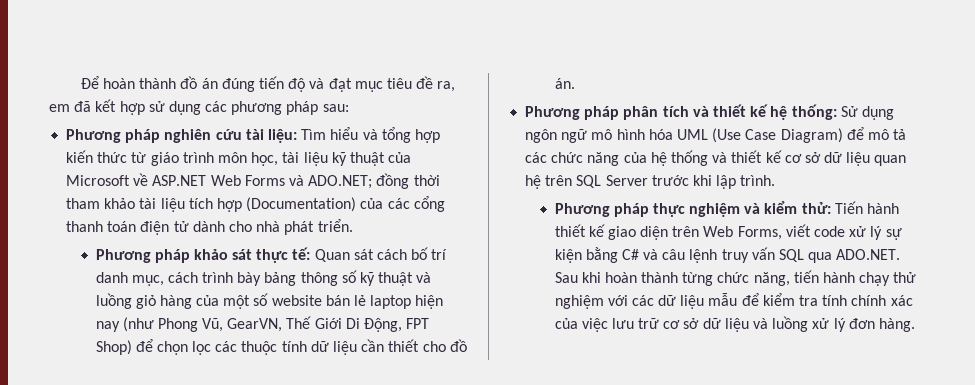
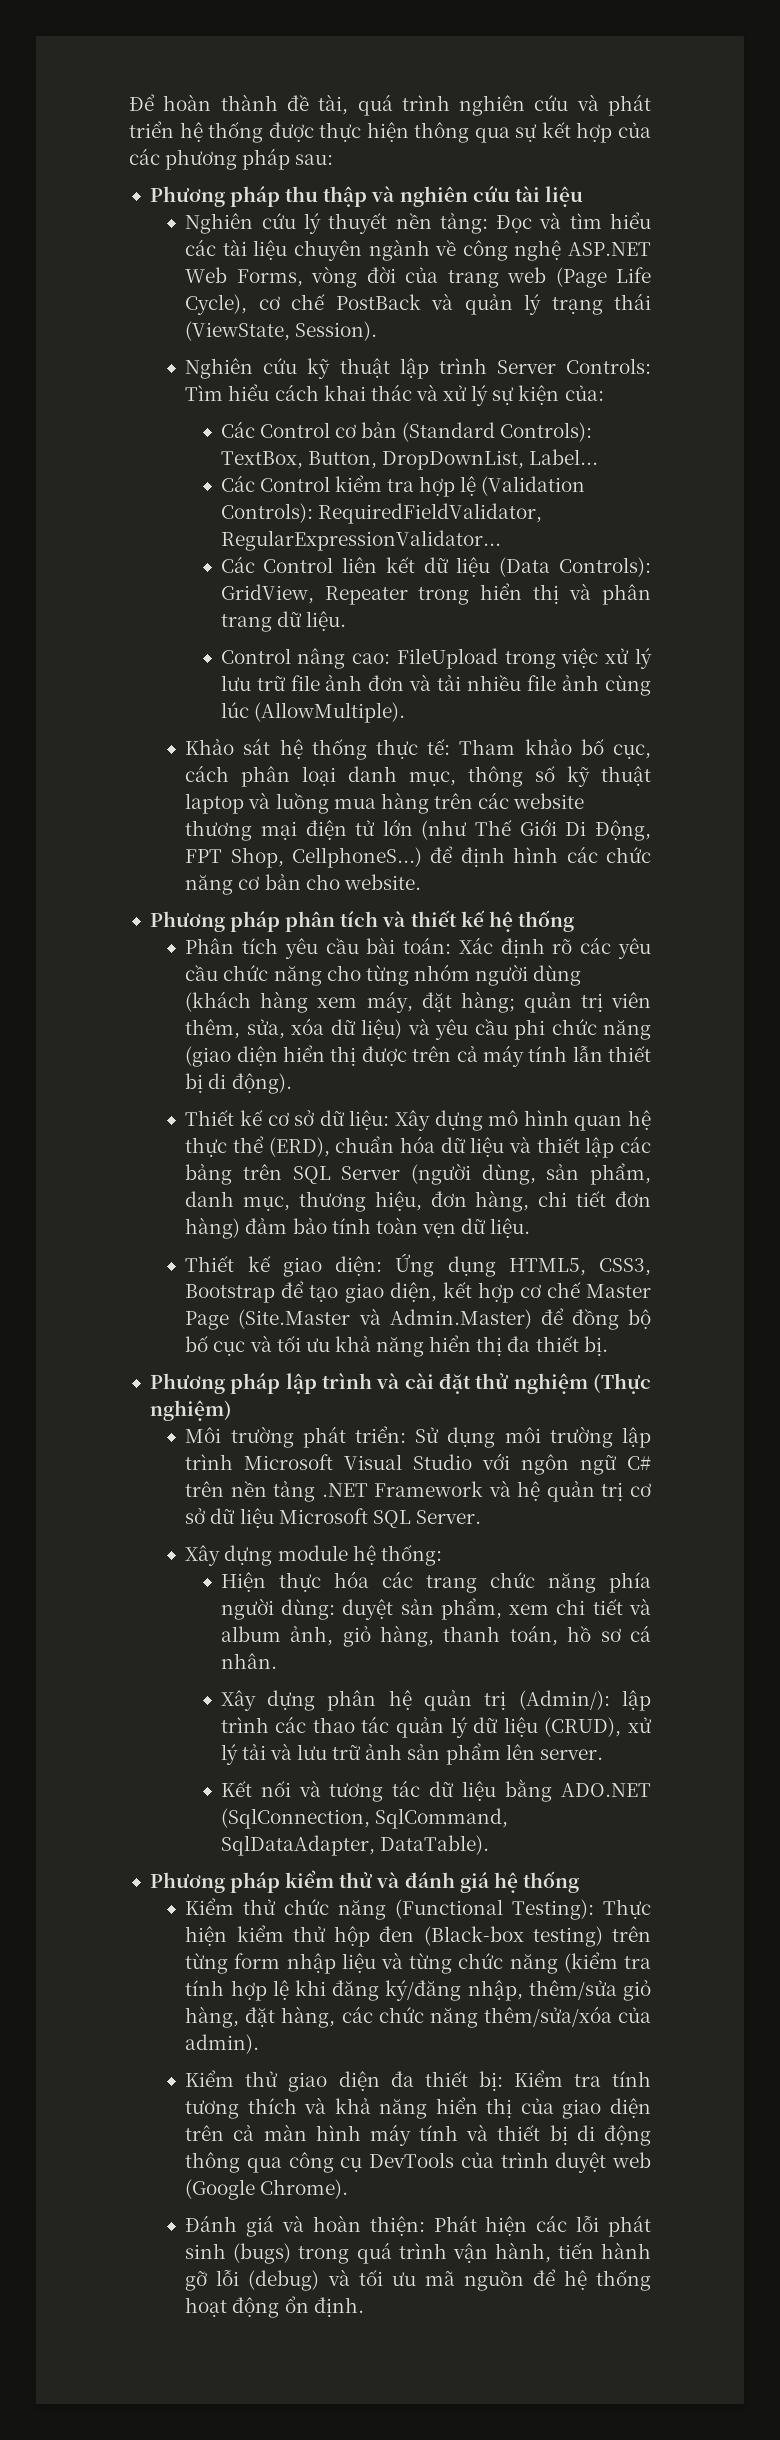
- Để hoàn thành đồ án đúng tiến độ và đạt mục tiêu đề ra, em đã kết hợp sử dụng các phương pháp sau:
+ Để hoàn thành đề tài, quá trình nghiên cứu và phát triển hệ thống được thực hiện thông qua sự kết hợp của các phương pháp sau:
- Phương pháp nghiên cứu tài liệu: Tìm hiểu và tổng hợp kiến thức từ giáo trình môn học, tài liệu kỹ thuật của Microsoft về ASP.NET Web Forms và ADO.NET; đồng thời tham khảo tài liệu tích hợp (Documentation) của các cổng thanh toán điện tử dành cho nhà phát triển.
- Phương pháp khảo sát thực tế: Quan sát cách bố trí danh mục, cách trình bày bảng thông số kỹ thuật và luồng giỏ hàng của một số website bán lẻ laptop hiện nay (như Phong Vũ, GearVN, Thế Giới Di Động, FPT Shop) để chọn lọc các thuộc tính dữ liệu cần thiết cho đồ án.
+ Phương pháp thu thập và nghiên cứu tài liệu
+ Nghiên cứu lý thuyết nền tảng: Đọc và tìm hiểu các tài liệu chuyên ngành về công nghệ ASP.NET Web Forms, vòng đời của trang web (Page Life Cycle), cơ chế PostBack và quản lý trạng thái (ViewState, Session).
+ Nghiên cứu kỹ thuật lập trình Server Controls: Tìm hiểu cách khai thác và xử lý sự kiện của:
+ Các Control cơ bản (Standard Controls): TextBox, Button, DropDownList, Label...
+ Các Control kiểm tra hợp lệ (Validation Controls): RequiredFieldValidator, RegularExpressionValidator...
+ Các Control liên kết dữ liệu (Data Controls): GridView, Repeater trong hiển thị và phân trang dữ liệu.
+ Control nâng cao: FileUpload trong việc xử lý lưu trữ file ảnh đơn và tải nhiều file ảnh cùng lúc (AllowMultiple).
+ Khảo sát hệ thống thực tế: Tham khảo bố cục, cách phân loại danh mục, thông số kỹ thuật laptop và luồng mua hàng trên các website thương mại điện tử lớn (như Thế Giới Di Động, FPT Shop, CellphoneS...) để định hình các chức năng cơ bản cho website.
- Phương pháp phân tích và thiết kế hệ thống: Sử dụng ngôn ngữ mô hình hóa UML (Use Case Diagram) để mô tả các chức năng của hệ thống và thiết kế cơ sở dữ liệu quan hệ trên SQL Server trước khi lập trình.
- Phương pháp thực nghiệm và kiểm thử: Tiến hành thiết kế giao diện trên Web Forms, viết code xử lý sự kiện bằng C# và câu lệnh truy vấn SQL qua ADO.NET. Sau khi hoàn thành từng chức năng, tiến hành chạy thử nghiệm với các dữ liệu mẫu để kiểm tra tính chính xác của việc lưu trữ cơ sở dữ liệu và luồng xử lý đơn hàng.
+ Phương pháp phân tích và thiết kế hệ thống
+ Phân tích yêu cầu bài toán: Xác định rõ các yêu cầu chức năng cho từng nhóm người dùng (khách hàng xem máy, đặt hàng; quản trị viên thêm, sửa, xóa dữ liệu) và yêu cầu phi chức năng (giao diện hiển thị được trên cả máy tính lẫn thiết bị di động).
+ Thiết kế cơ sở dữ liệu: Xây dựng mô hình quan hệ thực thể (ERD), chuẩn hóa dữ liệu và thiết lập các bảng trên SQL Server (người dùng, sản phẩm, danh mục, thương hiệu, đơn hàng, chi tiết đơn hàng) đảm bảo tính toàn vẹn dữ liệu.
+ Thiết kế giao diện: Ứng dụng HTML5, CSS3, Bootstrap để tạo giao diện, kết hợp cơ chế Master Page (Site.Master và Admin.Master) để đồng bộ bố cục và tối ưu khả năng hiển thị đa thiết bị.
+ Phương pháp lập trình và cài đặt thử nghiệm (Thực nghiệm)
+ Môi trường phát triển: Sử dụng môi trường lập trình Microsoft Visual Studio với ngôn ngữ C# trên nền tảng .NET Framework và hệ quản trị cơ sở dữ liệu Microsoft SQL Server.
+ Xây dựng module hệ thống:
+ Hiện thực hóa các trang chức năng phía người dùng: duyệt sản phẩm, xem chi tiết và album ảnh, giỏ hàng, thanh toán, hồ sơ cá nhân.
+ Xây dựng phân hệ quản trị (Admin/): lập trình các thao tác quản lý dữ liệu (CRUD), xử lý tải và lưu trữ ảnh sản phẩm lên server.
+ Kết nối và tương tác dữ liệu bằng ADO.NET (SqlConnection, SqlCommand, SqlDataAdapter, DataTable).
+ Phương pháp kiểm thử và đánh giá hệ thống
+ Kiểm thử chức năng (Functional Testing): Thực hiện kiểm thử hộp đen (Black-box testing) trên từng form nhập liệu và từng chức năng (kiểm tra tính hợp lệ khi đăng ký/đăng nhập, thêm/sửa giỏ hàng, đặt hàng, các chức năng thêm/sửa/xóa của admin).
+ Kiểm thử giao diện đa thiết bị: Kiểm tra tính tương thích và khả năng hiển thị của giao diện trên cả màn hình máy tính và thiết bị di động thông qua công cụ DevTools của trình duyệt web (Google Chrome).
+ Đánh giá và hoàn thiện: Phát hiện các lỗi phát sinh (bugs) trong quá trình vận hành, tiến hành gỡ lỗi (debug) và tối ưu mã nguồn để hệ thống hoạt động ổn định.

